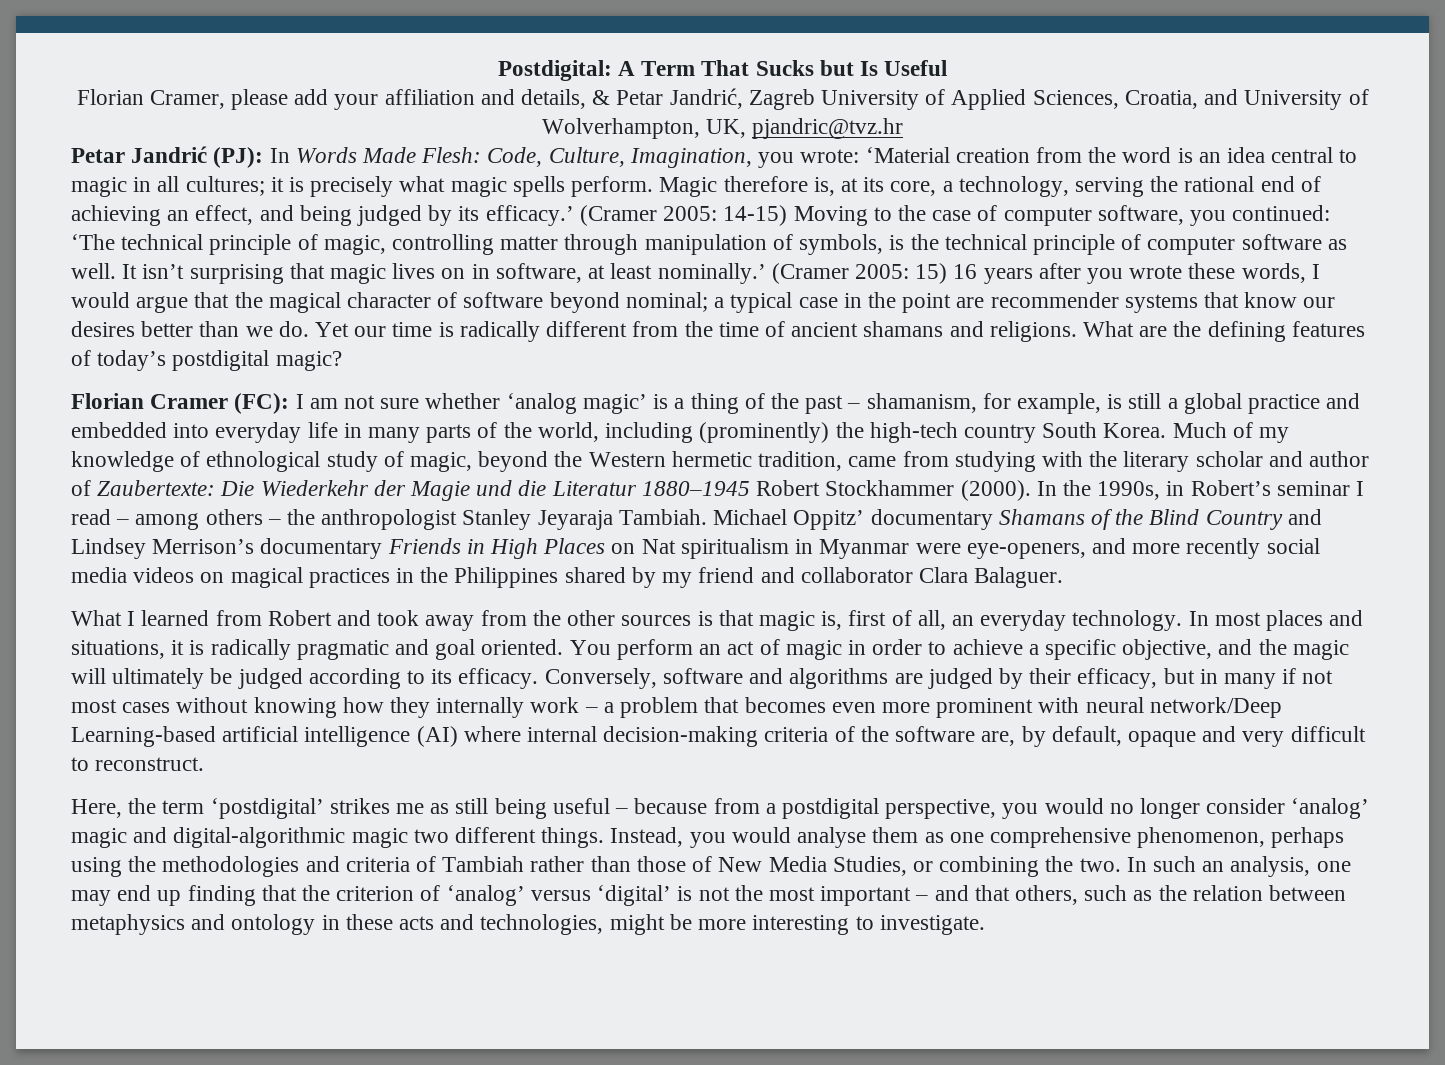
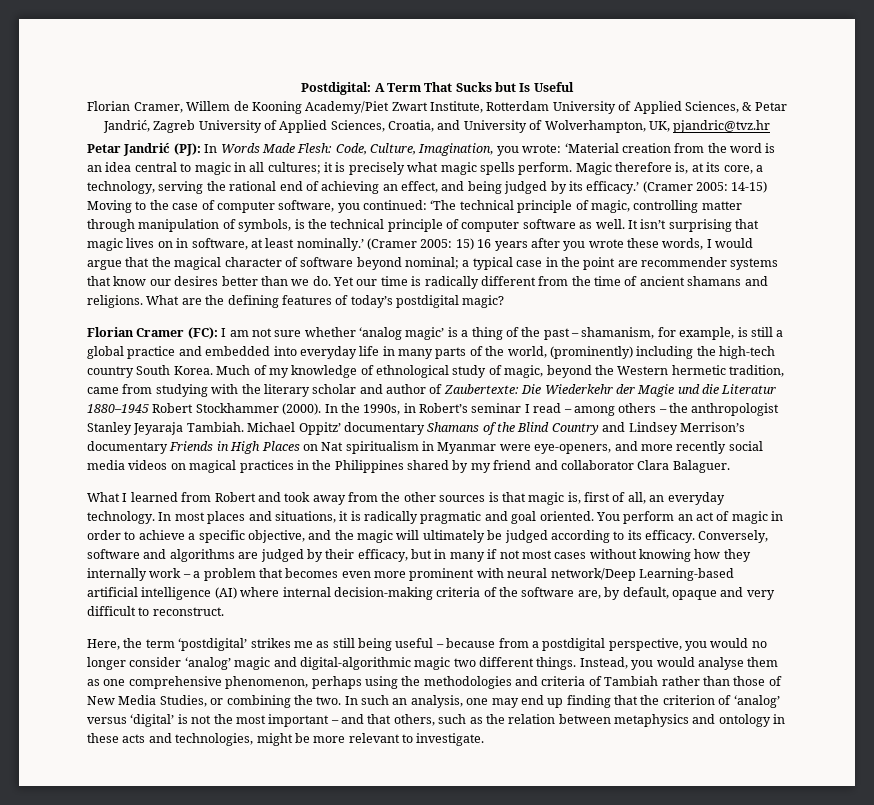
- Florian Cramer, please add your affiliation and details, & Petar Jandrić, Zagreb University of Applied Sciences, Croatia, and University of Wolverhampton, UK, pjandric@tvz.hr
+ Florian Cramer, Willem de Kooning Academy/Piet Zwart Institute, Rotterdam University of Applied Sciences, & Petar Jandrić, Zagreb University of Applied Sciences, Croatia, and University of Wolverhampton, UK, pjandric@tvz.hr
- Florian Cramer (FC): I am not sure whether ‘analog magic’ is a thing of the past – shamanism, for example, is still a global practice and embedded into everyday life in many parts of the world, including (prominently) the high-tech country South Korea.
+ Florian Cramer (FC): I am not sure whether ‘analog magic’ is a thing of the past – shamanism, for example, is still a global practice and embedded into everyday life in many parts of the world, (prominently) including the high-tech country South Korea.
- In such an analysis, one may end up finding that the criterion of ‘analog’ versus ‘digital’ is not the most important – and that others, such as the relation between metaphysics and ontology in these acts and technologies, might be more interesting to investigate.
+ In such an analysis, one may end up finding that the criterion of ‘analog’ versus ‘digital’ is not the most important – and that others, such as the relation between metaphysics and ontology in these acts and technologies, might be more relevant to investigate.

